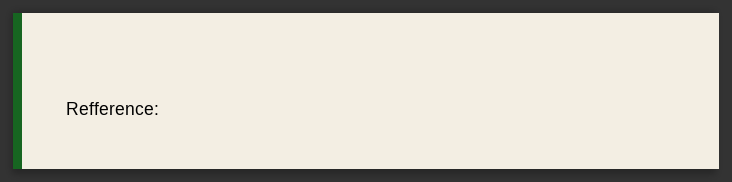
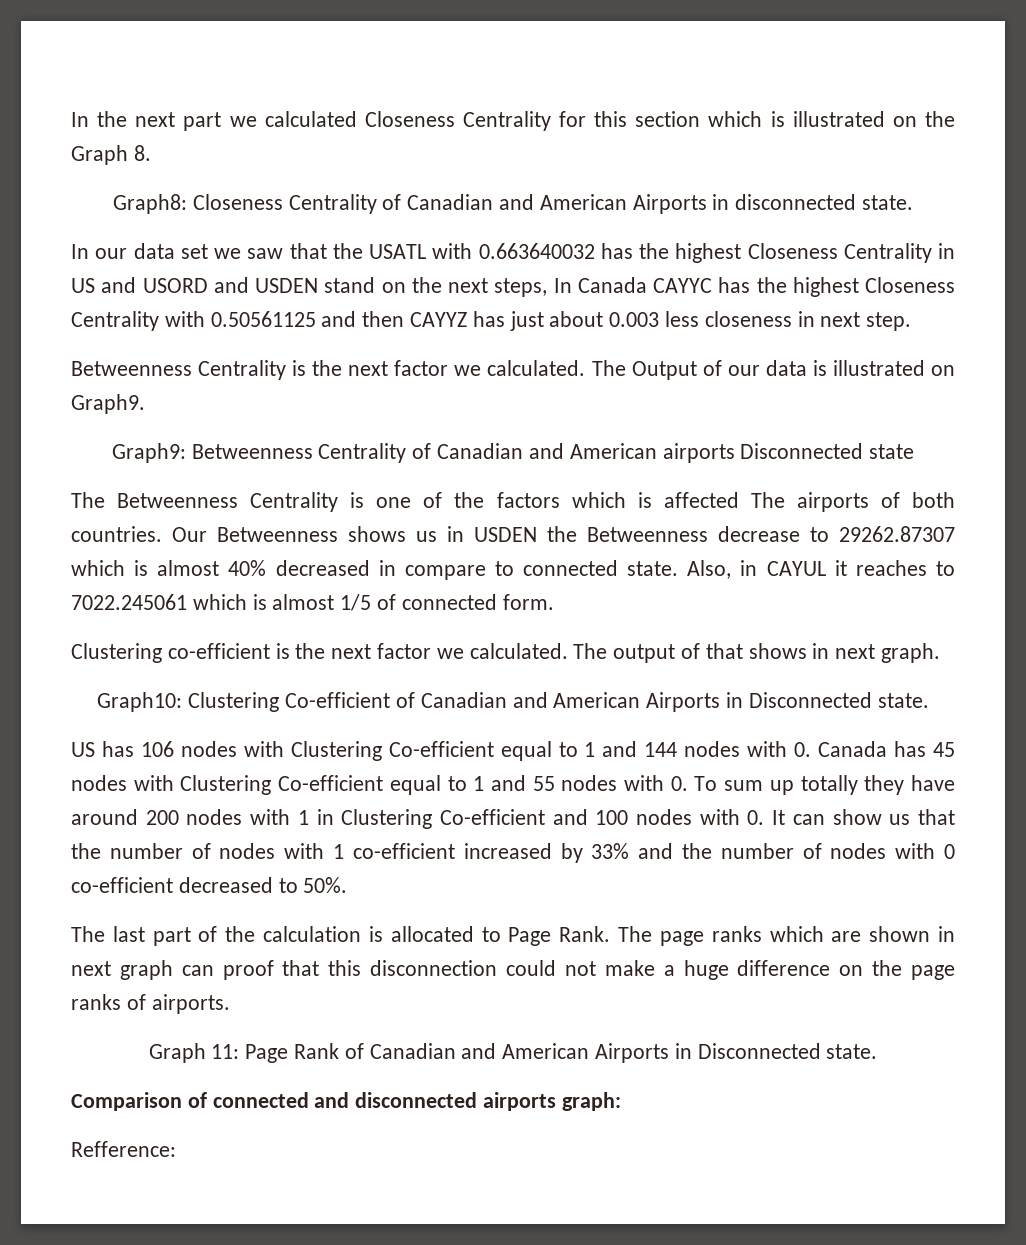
+ In the next part we calculated Closeness Centrality for this section which is illustrated on the Graph 8.
+ Graph8: Closeness Centrality of Canadian and American Airports in disconnected state.
+ In our data set we saw that the USATL with 0.663640032 has the highest Closeness Centrality in US and USORD and USDEN stand on the next steps, In Canada CAYYC has the highest Closeness Centrality with 0.50561125 and then CAYYZ has just about 0.003 less closeness in next step.
+ Betweenness Centrality is the next factor we calculated. The Output of our data is illustrated on Graph9.
+ Graph9: Betweenness Centrality of Canadian and American airports Disconnected state
+ The Betweenness Centrality is one of the factors which is affected The airports of both countries. Our Betweenness shows us in USDEN the Betweenness decrease to 29262.87307 which is almost 40% decreased in compare to connected state. Also, in CAYUL it reaches to 7022.245061 which is almost 1/5 of connected form.
+ Clustering co-efficient is the next factor we calculated. The output of that shows in next graph.
+ Graph10: Clustering Co-efficient of Canadian and American Airports in Disconnected state.
+ US has 106 nodes with Clustering Co-efficient equal to 1 and 144 nodes with 0. Canada has 45 nodes with Clustering Co-efficient equal to 1 and 55 nodes with 0. To sum up totally they have around 200 nodes with 1 in Clustering Co-efficient and 100 nodes with 0. It can show us that the number of nodes with 1 co-efficient increased by 33% and the number of nodes with 0 co-efficient decreased to 50%.
+ The last part of the calculation is allocated to Page Rank. The page ranks which are shown in next graph can proof that this disconnection could not make a huge difference on the page ranks of airports.
+ Graph 11: Page Rank of Canadian and American Airports in Disconnected state.
+ Comparison of connected and disconnected airports graph:

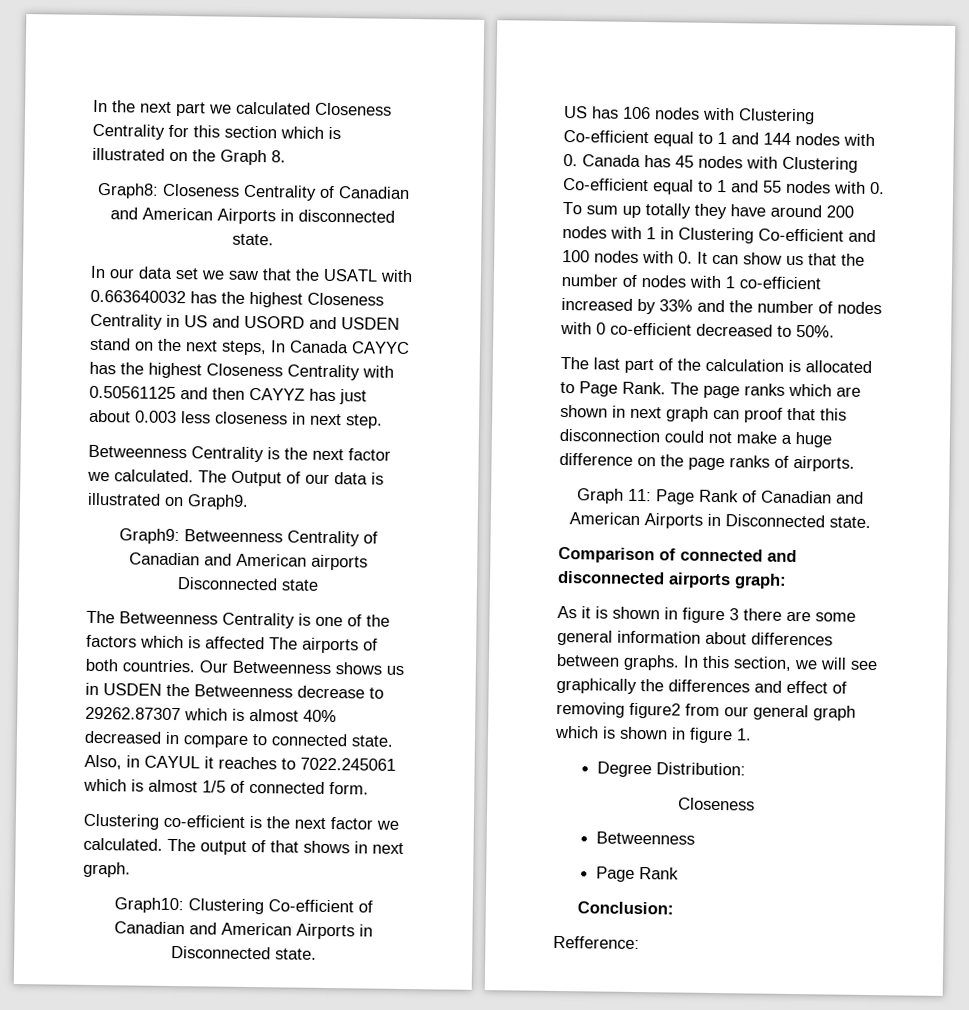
+ As it is shown in figure 3 there are some general information about differences between graphs. In this section, we will see graphically the differences and effect of removing figure2 from our general graph which is shown in figure 1.
+ Degree Distribution:
+ Closeness
+ Betweenness
+ Page Rank
+ Conclusion:

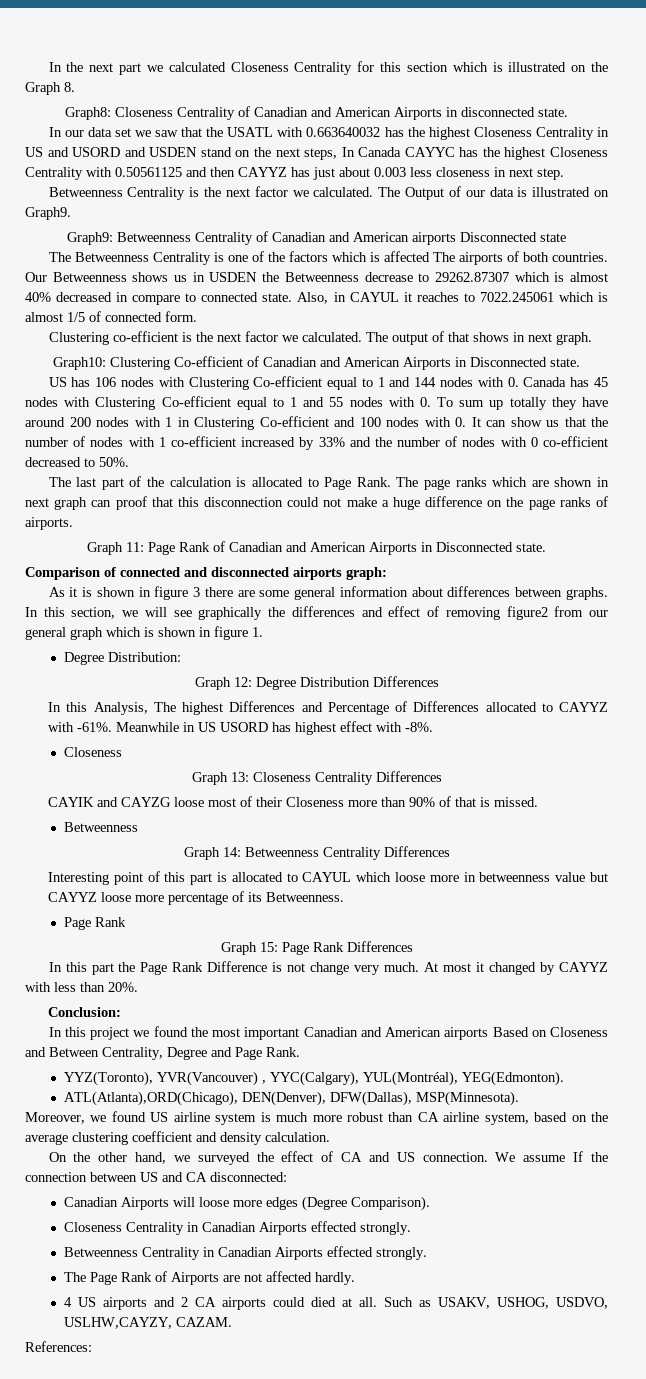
  Degree Distribution:
+ Graph 12: Degree Distribution Differences
+ In this Analysis, The highest Differences and Percentage of Differences allocated to CAYYZ with -61%. Meanwhile in US USORD has highest effect with -8%.
  Closeness
+ Graph 13: Closeness Centrality Differences
+ CAYIK and CAYZG loose most of their Closeness more than 90% of that is missed.
  Betweenness
+ Graph 14: Betweenness Centrality Differences
+ Interesting point of this part is allocated to CAYUL which loose more in betweenness value but CAYYZ loose more percentage of its Betweenness.
  Page Rank
+ Graph 15: Page Rank Differences
+ In this part the Page Rank Difference is not change very much. At most it changed by CAYYZ with less than 20%.
  Conclusion:
- Refference:
+ In this project we found the most important Canadian and American airports Based on Closeness and Between Centrality, Degree and Page Rank.
+ YYZ(Toronto), YVR(Vancouver) , YYC(Calgary), YUL(Montréal), YEG(Edmonton).
+ ATL(Atlanta),ORD(Chicago), DEN(Denver), DFW(Dallas), MSP(Minnesota).
+ Moreover, we found US airline system is much more robust than CA airline system, based on the average clustering coefficient and density calculation.
+ On the other hand, we surveyed the effect of CA and US connection. We assume If the connection between US and CA disconnected:
+ Canadian Airports will loose more edges (Degree Comparison).
+ Closeness Centrality in Canadian Airports effected strongly.
+ Betweenness Centrality in Canadian Airports effected strongly.
+ The Page Rank of Airports are not affected hardly.
+ 4 US airports and 2 CA airports could died at all. Such as USAKV, USHOG, USDVO, USLHW,CAYZY, CAZAM.
+ References:

